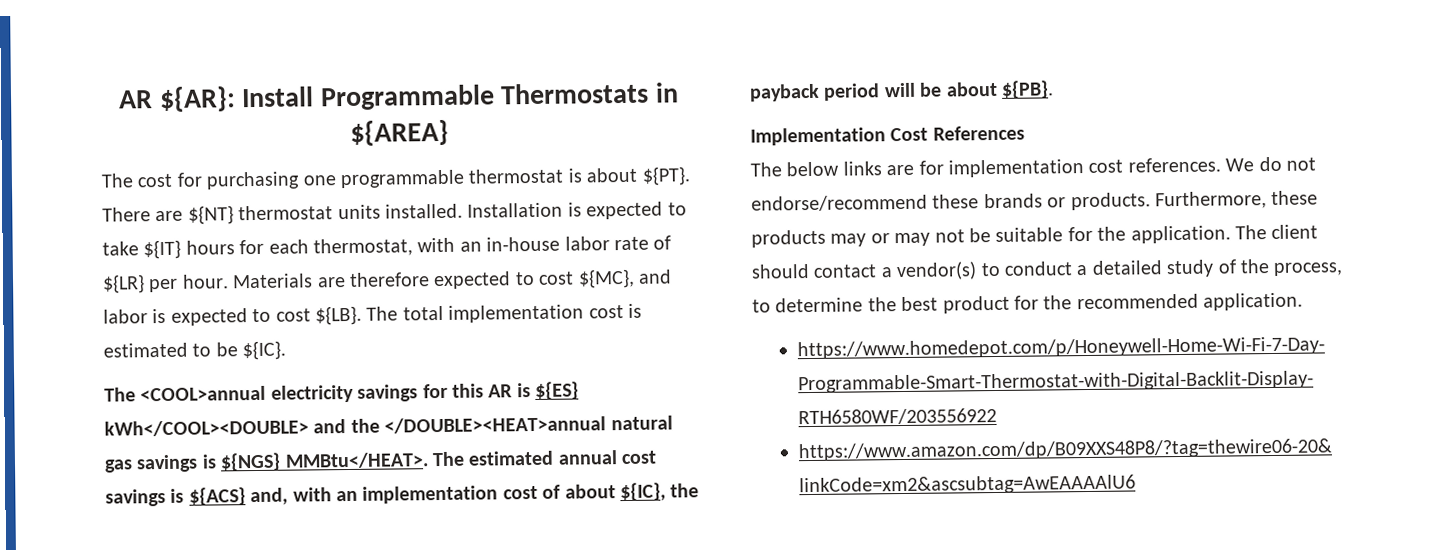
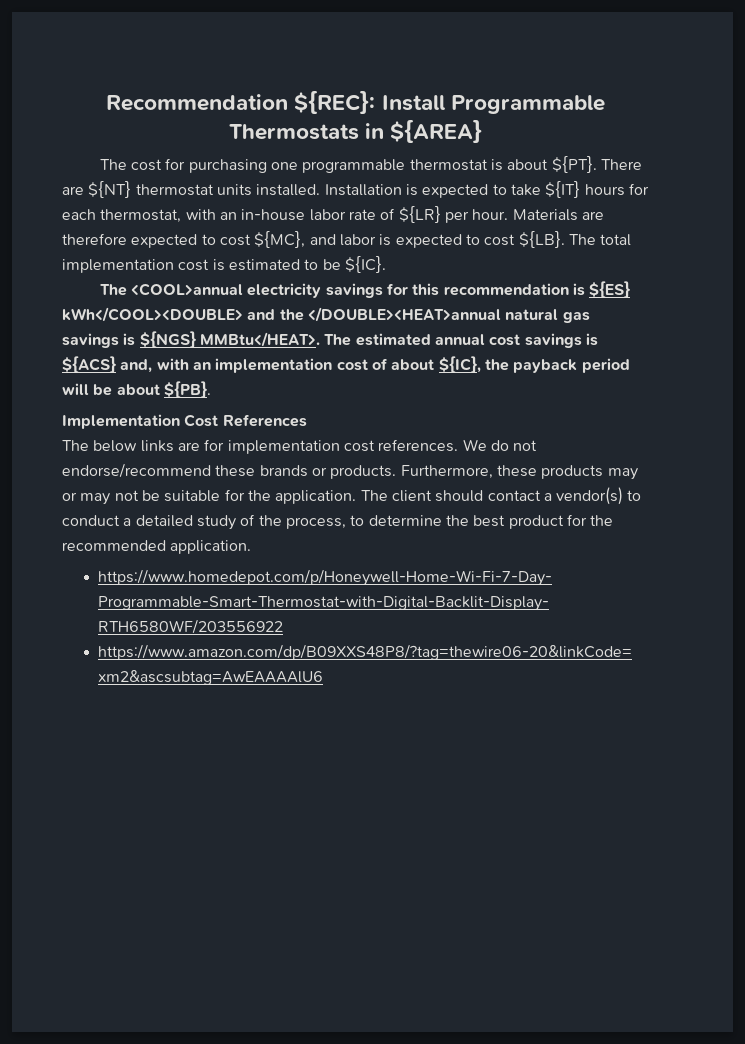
- AR ${AR}: Install Programmable Thermostats in ${AREA}
+ Recommendation ${REC}: Install Programmable Thermostats in ${AREA}
- The <COOL>annual electricity savings for this AR is ${ES} kWh</COOL><DOUBLE> and the </DOUBLE><HEAT>annual natural gas savings is ${NGS} MMBtu</HEAT>.
+ The <COOL>annual electricity savings for this recommendation is ${ES} kWh</COOL><DOUBLE> and the </DOUBLE><HEAT>annual natural gas savings is ${NGS} MMBtu</HEAT>.

